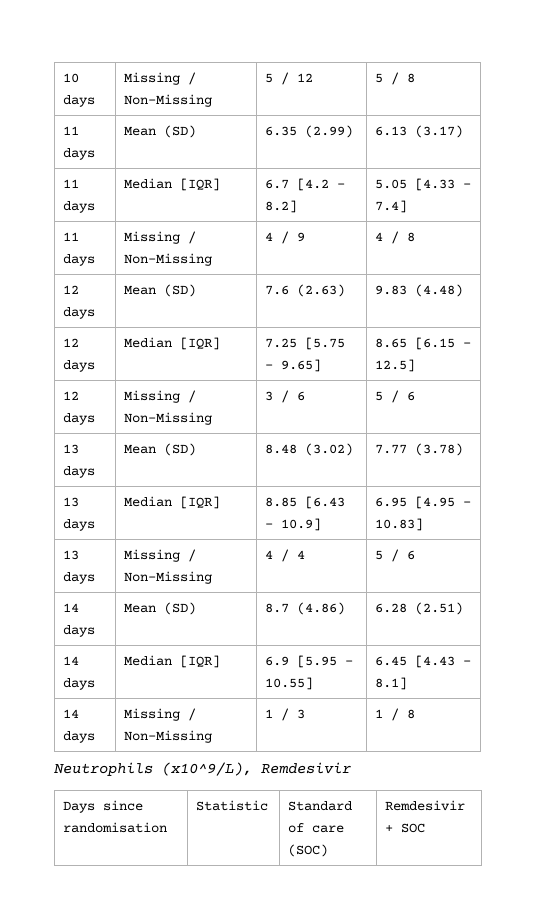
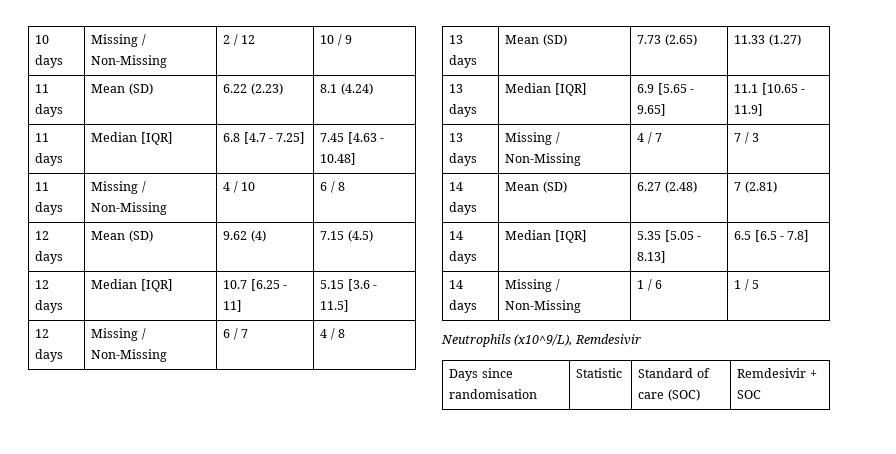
- 10 days | Missing / Non-Missing | 5 / 12 | 5 / 8
+ 10 days | Missing / Non-Missing | 2 / 12 | 10 / 9
- 11 days | Mean (SD) | 6.35 (2.99) | 6.13 (3.17)
+ 11 days | Mean (SD) | 6.22 (2.23) | 8.1 (4.24)
- 11 days | Median [IQR] | 6.7 [4.2 - 8.2] | 5.05 [4.33 - 7.4]
+ 11 days | Median [IQR] | 6.8 [4.7 - 7.25] | 7.45 [4.63 - 10.48]
- 11 days | Missing / Non-Missing | 4 / 9 | 4 / 8
+ 11 days | Missing / Non-Missing | 4 / 10 | 6 / 8
- 12 days | Mean (SD) | 7.6 (2.63) | 9.83 (4.48)
+ 12 days | Mean (SD) | 9.62 (4) | 7.15 (4.5)
- 12 days | Median [IQR] | 7.25 [5.75 - 9.65] | 8.65 [6.15 - 12.5]
+ 12 days | Median [IQR] | 10.7 [6.25 - 11] | 5.15 [3.6 - 11.5]
- 12 days | Missing / Non-Missing | 3 / 6 | 5 / 6
+ 12 days | Missing / Non-Missing | 6 / 7 | 4 / 8
- 13 days | Mean (SD) | 8.48 (3.02) | 7.77 (3.78)
+ 13 days | Mean (SD) | 7.73 (2.65) | 11.33 (1.27)
- 13 days | Median [IQR] | 8.85 [6.43 - 10.9] | 6.95 [4.95 - 10.83]
+ 13 days | Median [IQR] | 6.9 [5.65 - 9.65] | 11.1 [10.65 - 11.9]
- 13 days | Missing / Non-Missing | 4 / 4 | 5 / 6
+ 13 days | Missing / Non-Missing | 4 / 7 | 7 / 3
- 14 days | Mean (SD) | 8.7 (4.86) | 6.28 (2.51)
+ 14 days | Mean (SD) | 6.27 (2.48) | 7 (2.81)
- 14 days | Median [IQR] | 6.9 [5.95 - 10.55] | 6.45 [4.43 - 8.1]
+ 14 days | Median [IQR] | 5.35 [5.05 - 8.13] | 6.5 [6.5 - 7.8]
- 14 days | Missing / Non-Missing | 1 / 3 | 1 / 8
+ 14 days | Missing / Non-Missing | 1 / 6 | 1 / 5

